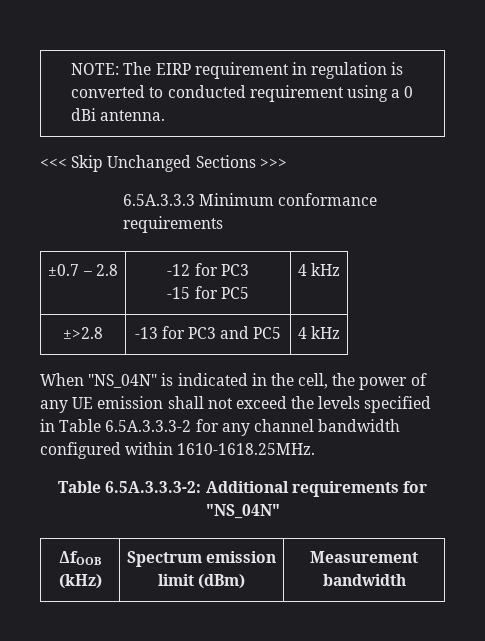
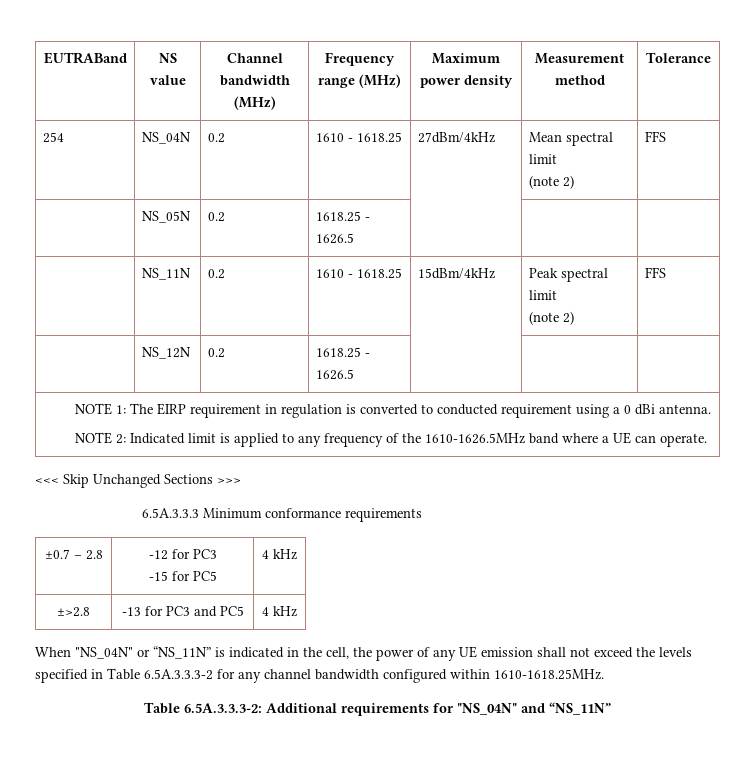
- NOTE: The EIRP requirement in regulation is converted to conducted requirement using a 0 dBi antenna.
+ EUTRABand | NS value | Channel bandwidth (MHz) | Frequency range (MHz) | Maximum power density | Measurement method | Tolerance
+ 254 | NS_04N | 0.2 | 1610 - 1618.25 | 27dBm/4kHz | Mean spectral limit
+ (note 2) | FFS
+ | NS_05N | 0.2 | 1618.25 - 1626.5 | | |
+ | NS_11N | 0.2 | 1610 - 1618.25 | 15dBm/4kHz | Peak spectral limit
+ (note 2) | FFS
+ | NS_12N | 0.2 | 1618.25 - 1626.5 | | |
+ NOTE 1: The EIRP requirement in regulation is converted to conducted requirement using a 0 dBi antenna.
+ NOTE 2: Indicated limit is applied to any frequency of the 1610-1626.5MHz band where a UE can operate.
- When "NS_04N" is indicated in the cell, the power of any UE emission shall not exceed the levels specified in Table 6.5A.3.3.3-2 for any channel bandwidth configured within 1610-1618.25MHz.
+ When "NS_04N" or “NS_11N” is indicated in the cell, the power of any UE emission shall not exceed the levels specified in Table 6.5A.3.3.3-2 for any channel bandwidth configured within 1610-1618.25MHz.
- Table 6.5A.3.3.3-2: Additional requirements for "NS_04N"
- ΔfOOB (kHz) | Spectrum emission limit (dBm) | Measurement bandwidth
+ Table 6.5A.3.3.3-2: Additional requirements for "NS_04N" and “NS_11N”

